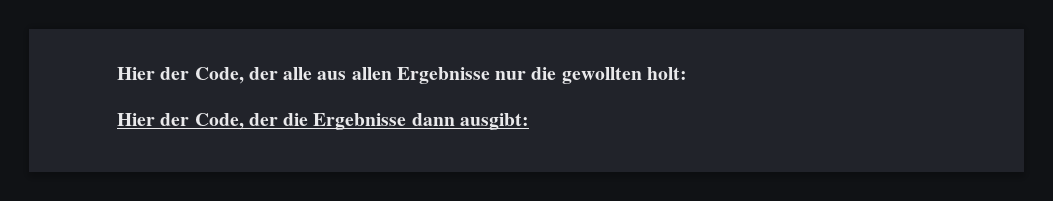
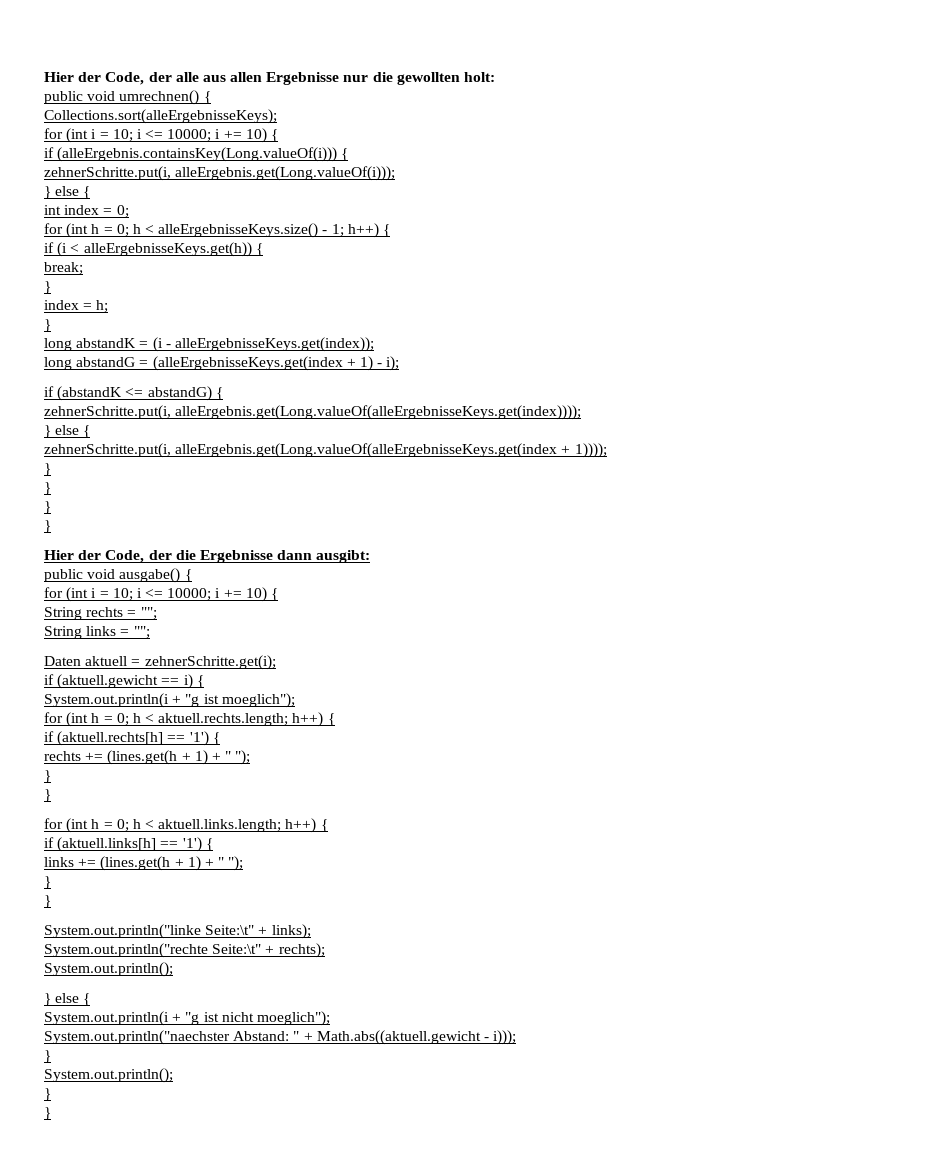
+ public void umrechnen() {
+ Collections.sort(alleErgebnisseKeys);
+ for (int i = 10; i <= 10000; i += 10) {
+ if (alleErgebnis.containsKey(Long.valueOf(i))) {
+ zehnerSchritte.put(i, alleErgebnis.get(Long.valueOf(i)));
+ } else {
+ int index = 0;
+ for (int h = 0; h < alleErgebnisseKeys.size() - 1; h++) {
+ if (i < alleErgebnisseKeys.get(h)) {
+ break;
+ }
+ index = h;
+ }
+ long abstandK = (i - alleErgebnisseKeys.get(index));
+ long abstandG = (alleErgebnisseKeys.get(index + 1) - i);
+ if (abstandK <= abstandG) {
+ zehnerSchritte.put(i, alleErgebnis.get(Long.valueOf(alleErgebnisseKeys.get(index))));
+ } else {
+ zehnerSchritte.put(i, alleErgebnis.get(Long.valueOf(alleErgebnisseKeys.get(index + 1))));
+ }
+ }
+ }
+ }
+ public void ausgabe() {
+ for (int i = 10; i <= 10000; i += 10) {
+ String rechts = "";
+ String links = "";
+ Daten aktuell = zehnerSchritte.get(i);
+ if (aktuell.gewicht == i) {
+ System.out.println(i + "g ist moeglich");
+ for (int h = 0; h < aktuell.rechts.length; h++) {
+ if (aktuell.rechts[h] == '1') {
+ rechts += (lines.get(h + 1) + " ");
+ }
+ }
+ for (int h = 0; h < aktuell.links.length; h++) {
+ if (aktuell.links[h] == '1') {
+ links += (lines.get(h + 1) + " ");
+ }
+ }
+ System.out.println("linke Seite:\t" + links);
+ System.out.println("rechte Seite:\t" + rechts);
+ System.out.println();
+ } else {
+ System.out.println(i + "g ist nicht moeglich");
+ System.out.println("naechster Abstand: " + Math.abs((aktuell.gewicht - i)));
+ }
+ System.out.println();
+ }
+ }

